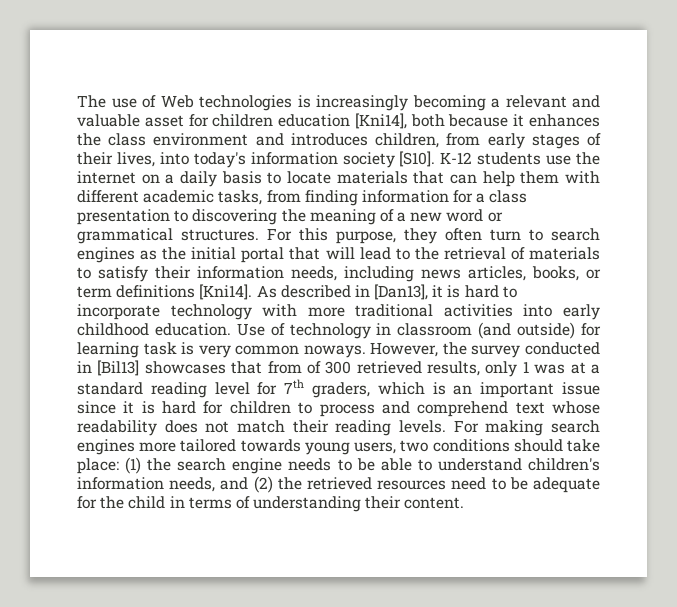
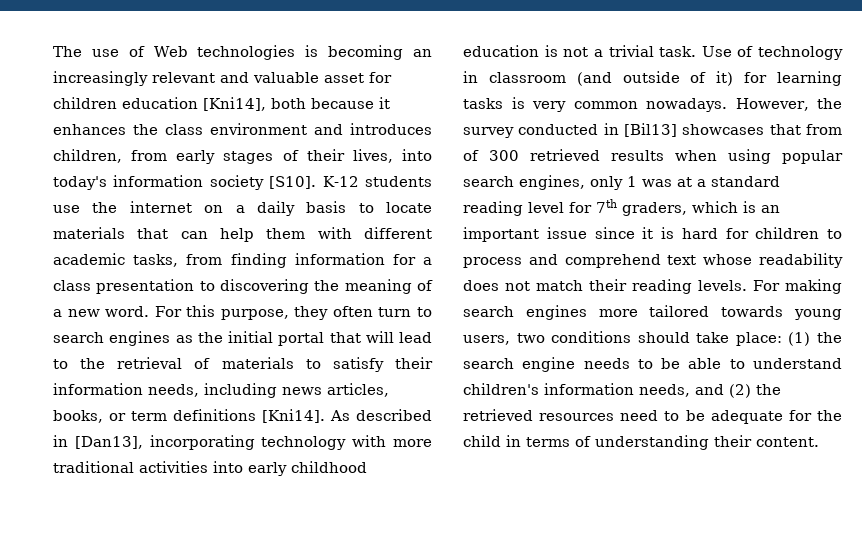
- The use of Web technologies is increasingly becoming a relevant and valuable asset for children education [Kni14], both because it enhances the class environment and introduces children, from early stages of their lives, into today's information society [S10].
+ The use of Web technologies is becoming an increasingly relevant and valuable asset for children education [Kni14], both because it enhances the class environment and introduces children, from early stages of their lives, into today's information society [S10].
- K-12 students use the internet on a daily basis to locate materials that can help them with different academic tasks, from finding information for a class presentation to discovering the meaning of a new word or grammatical structures.
+ K-12 students use the internet on a daily basis to locate materials that can help them with different academic tasks, from finding information for a class presentation to discovering the meaning of a new word.
- As described in [Dan13], it is hard to incorporate technology with more traditional activities into early childhood education.
+ As described in [Dan13], incorporating technology with more traditional activities into early childhood education is not a trivial task.
- Use of technology in classroom (and outside) for learning task is very common noways.
+ Use of technology in classroom (and outside of it) for learning tasks is very common nowadays.
- However, the survey conducted in [Bil13] showcases that from of 300 retrieved results, only 1 was at a standard reading level for 7th graders, which is an important issue since it is hard for children to process and comprehend text whose readability does not match their reading levels.
+ However, the survey conducted in [Bil13] showcases that from of 300 retrieved results when using popular search engines, only 1 was at a standard reading level for 7th graders, which is an important issue since it is hard for children to process and comprehend text whose readability does not match their reading levels.

